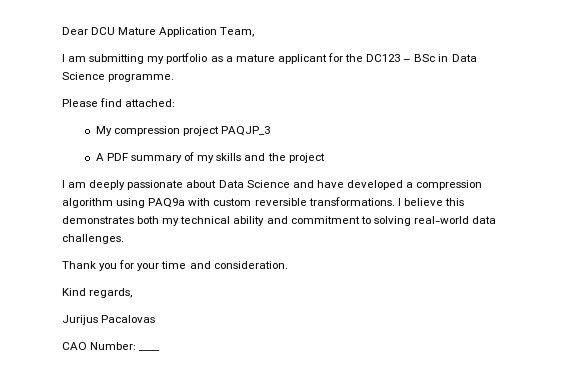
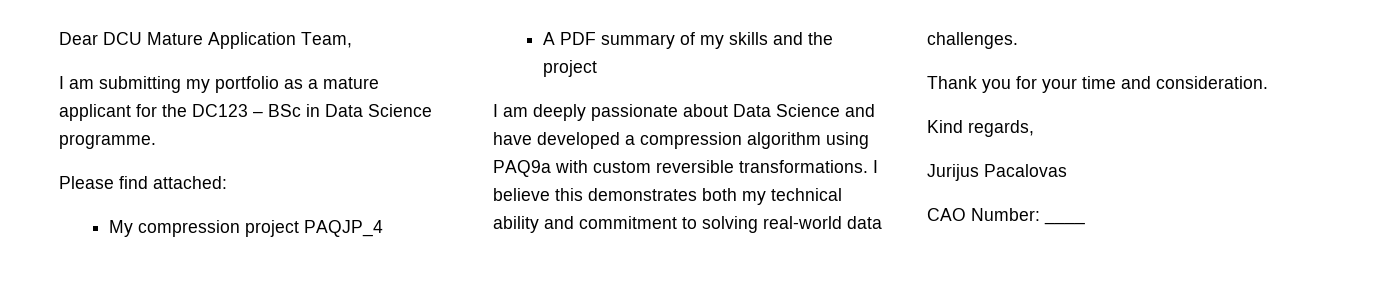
- My compression project PAQJP_3
+ My compression project PAQJP_4

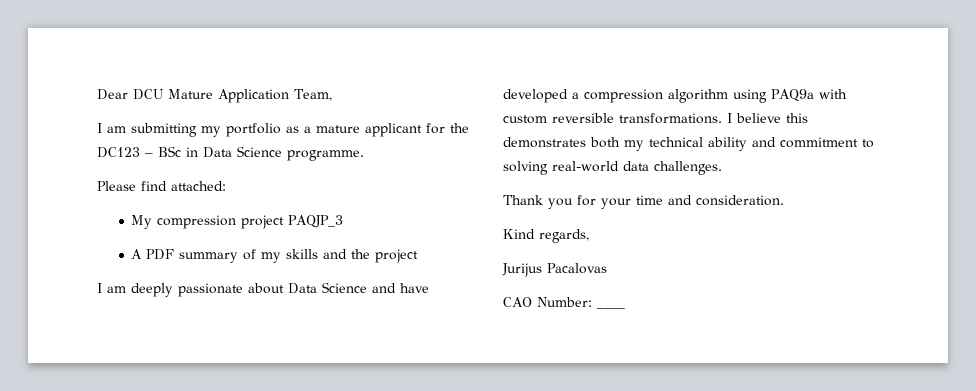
- My compression project PAQJP_4
+ My compression project PAQJP_3

